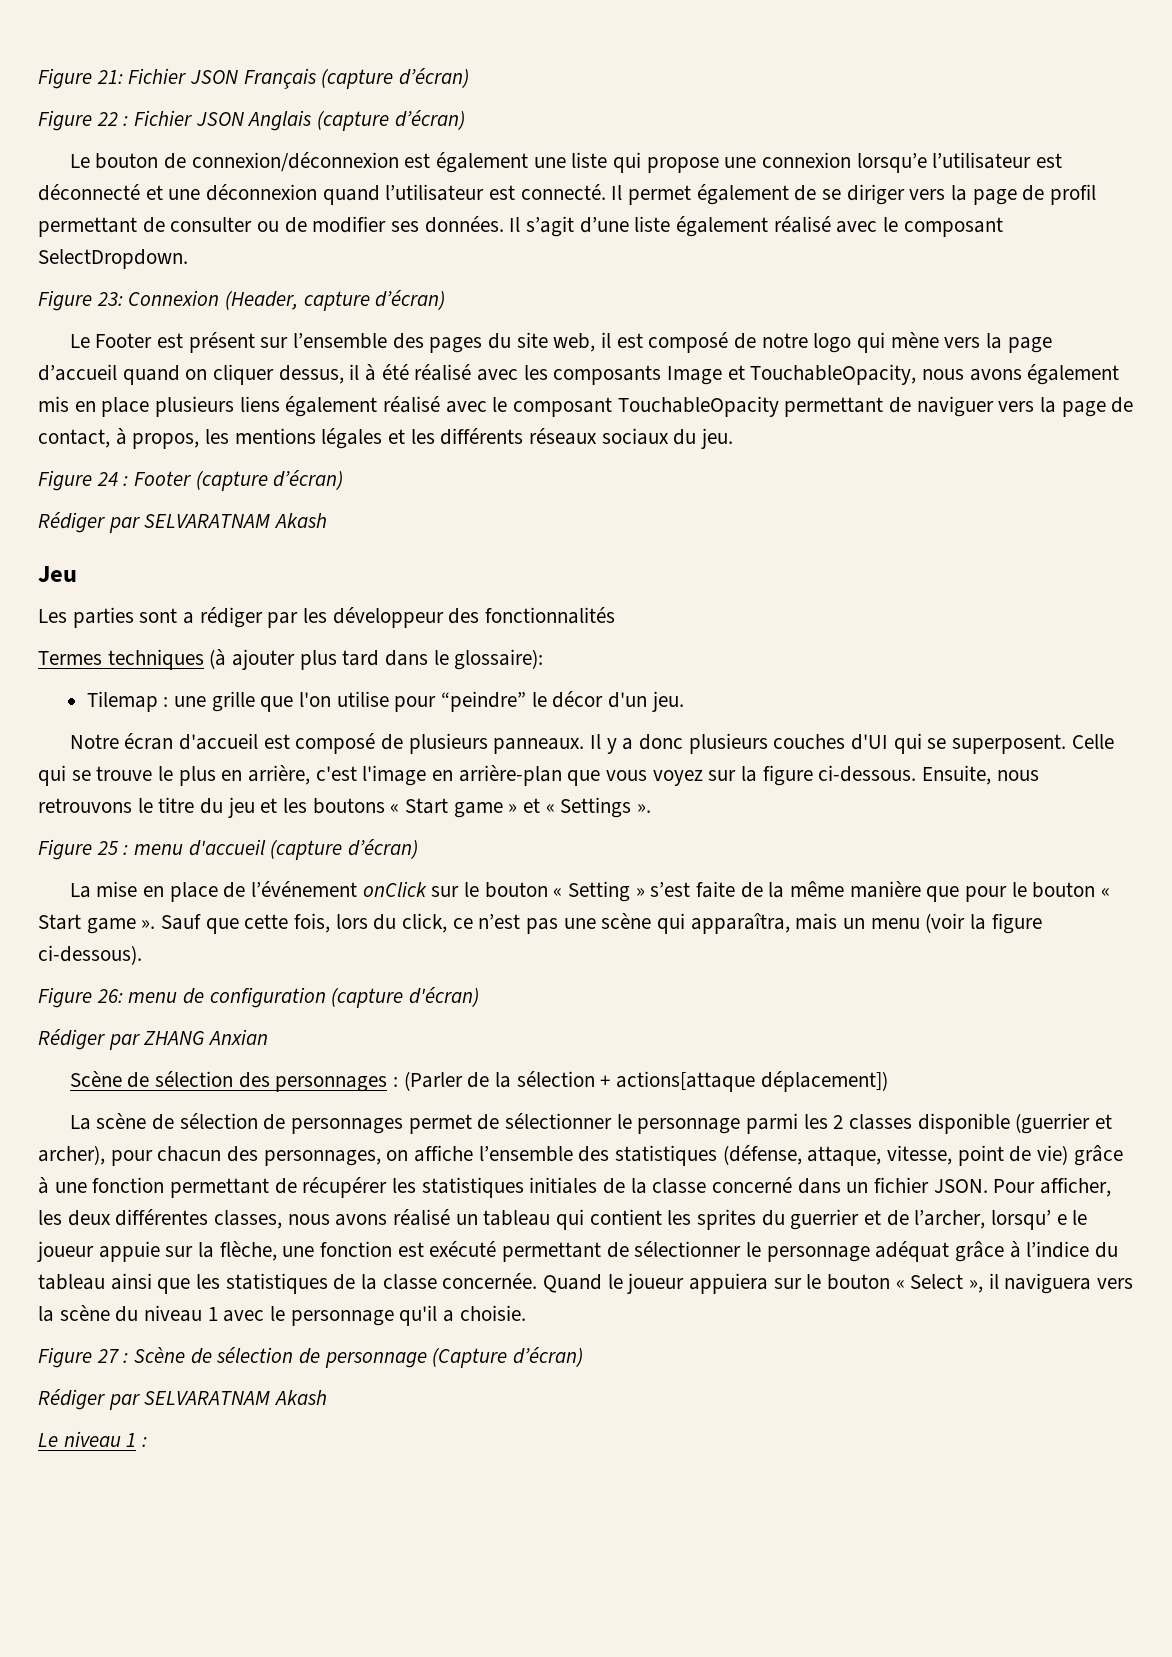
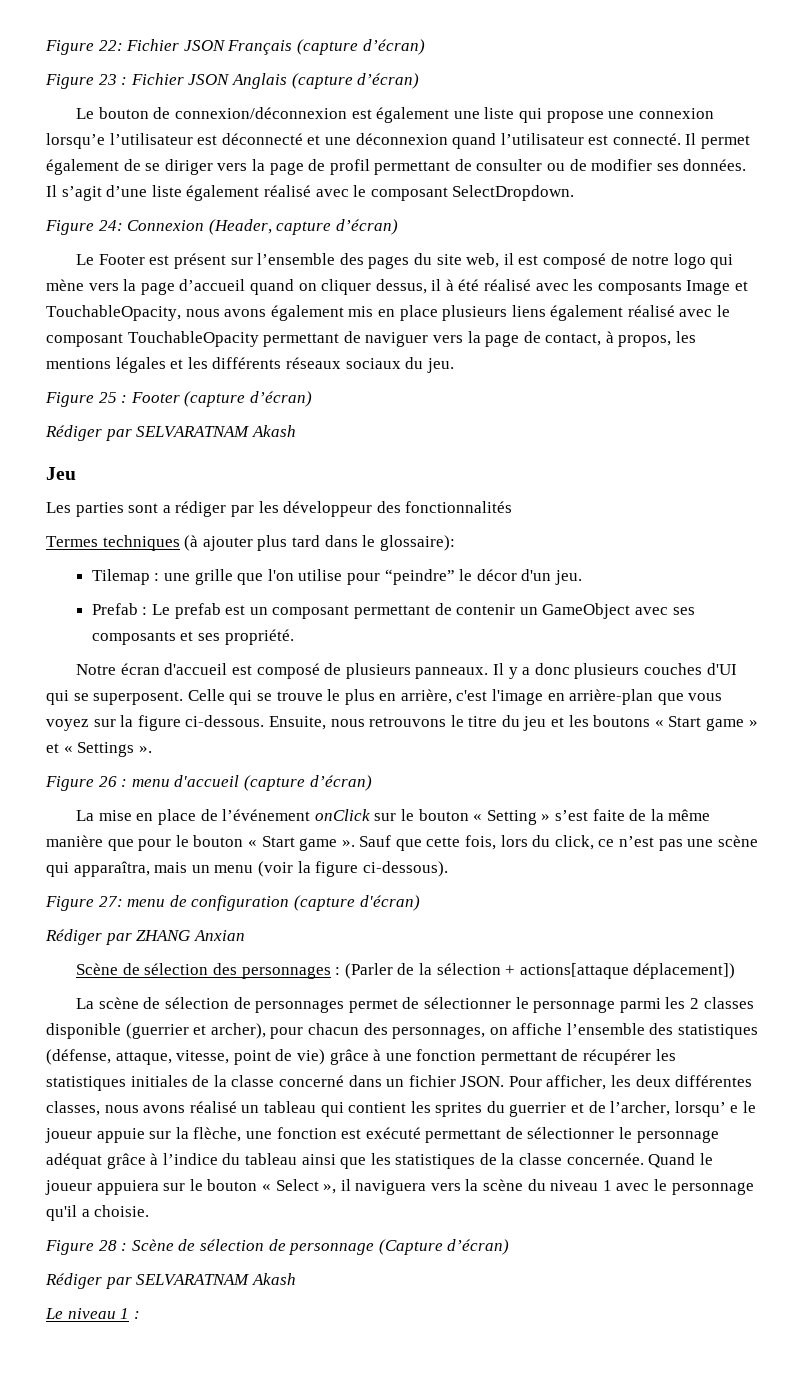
- Figure 21: Fichier JSON Français (capture d’écran)
+ Figure 22: Fichier JSON Français (capture d’écran)
- Figure 22 : Fichier JSON Anglais (capture d’écran)
+ Figure 23 : Fichier JSON Anglais (capture d’écran)
- Figure 23: Connexion (Header, capture d’écran)
+ Figure 24: Connexion (Header, capture d’écran)
- Figure 24 : Footer (capture d’écran)
+ Figure 25 : Footer (capture d’écran)
+ Prefab : Le prefab est un composant permettant de contenir un GameObject avec ses composants et ses propriété.
- Figure 25 : menu d'accueil (capture d’écran)
+ Figure 26 : menu d'accueil (capture d’écran)
- Figure 26: menu de configuration (capture d'écran)
+ Figure 27: menu de configuration (capture d'écran)
- Figure 27 : Scène de sélection de personnage (Capture d’écran)
+ Figure 28 : Scène de sélection de personnage (Capture d’écran)

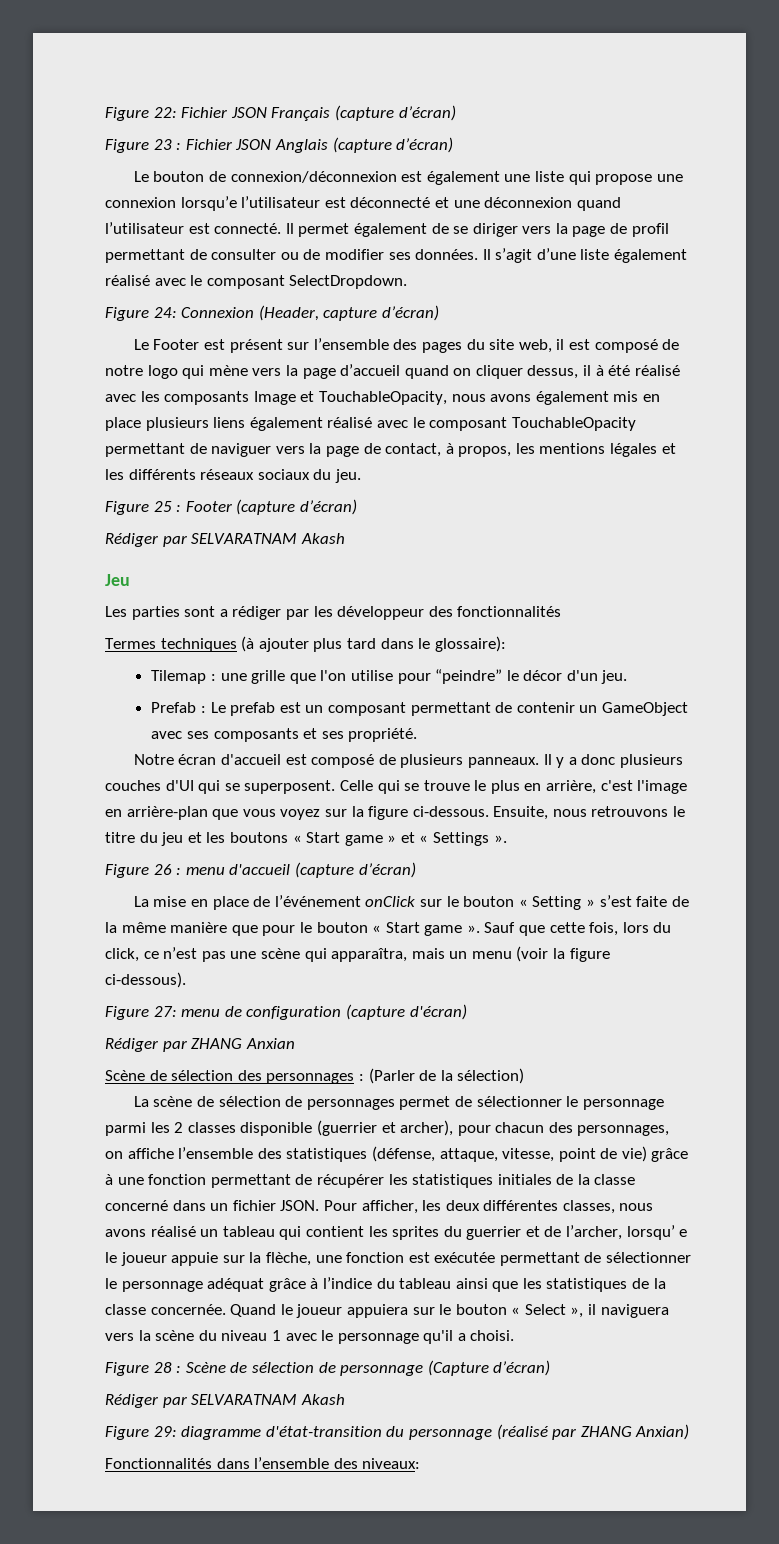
- Scène de sélection des personnages : (Parler de la sélection + actions[attaque déplacement])
+ Scène de sélection des personnages : (Parler de la sélection)
- Pour afficher, les deux différentes classes, nous avons réalisé un tableau qui contient les sprites du guerrier et de l’archer, lorsqu’ e le joueur appuie sur la flèche, une fonction est exécuté permettant de sélectionner le personnage adéquat grâce à l’indice du tableau ainsi que les statistiques de la classe concernée.
+ Pour afficher, les deux différentes classes, nous avons réalisé un tableau qui contient les sprites du guerrier et de l’archer, lorsqu’ e le joueur appuie sur la flèche, une fonction est exécutée permettant de sélectionner le personnage adéquat grâce à l’indice du tableau ainsi que les statistiques de la classe concernée.
- Quand le joueur appuiera sur le bouton « Select », il naviguera vers la scène du niveau 1 avec le personnage qu'il a choisie.
+ Quand le joueur appuiera sur le bouton « Select », il naviguera vers la scène du niveau 1 avec le personnage qu'il a choisi.
- Le niveau 1 :
+ Figure 29: diagramme d'état-transition du personnage (réalisé par ZHANG Anxian)
+ Fonctionnalités dans l’ensemble des niveaux:

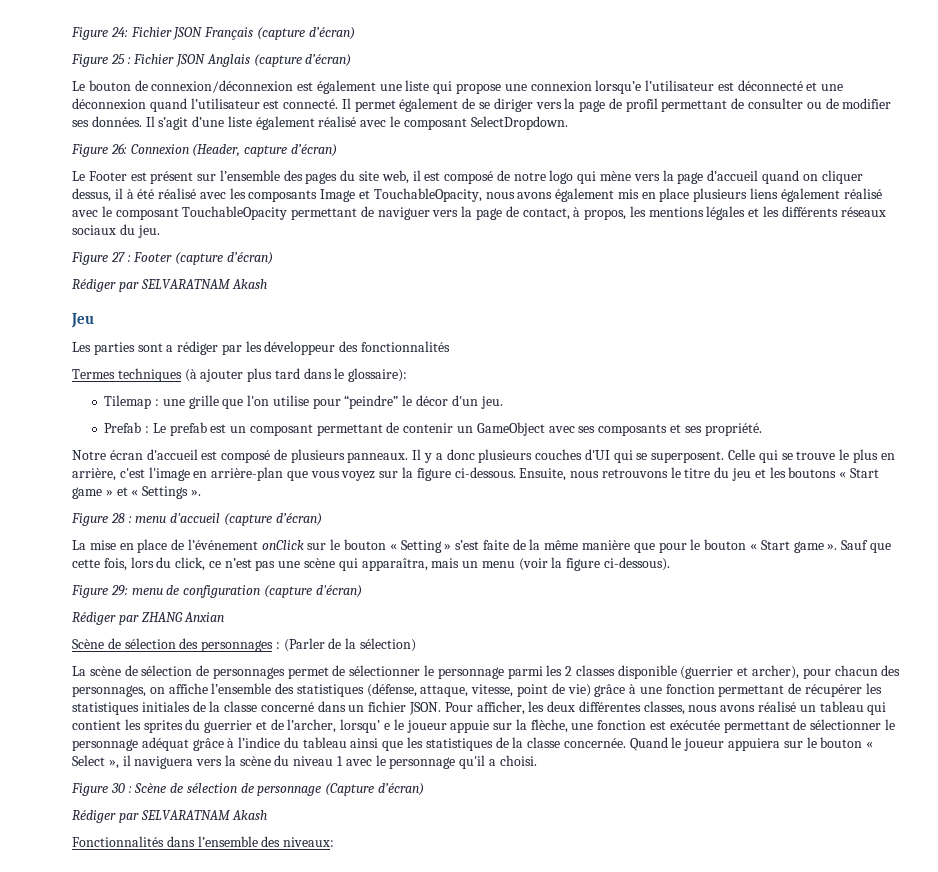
- Figure 22: Fichier JSON Français (capture d’écran)
+ Figure 24: Fichier JSON Français (capture d’écran)
- Figure 23 : Fichier JSON Anglais (capture d’écran)
+ Figure 25 : Fichier JSON Anglais (capture d’écran)
- Figure 24: Connexion (Header, capture d’écran)
+ Figure 26: Connexion (Header, capture d’écran)
- Figure 25 : Footer (capture d’écran)
+ Figure 27 : Footer (capture d’écran)
- Figure 26 : menu d'accueil (capture d’écran)
+ Figure 28 : menu d'accueil (capture d’écran)
- Figure 27: menu de configuration (capture d'écran)
+ Figure 29: menu de configuration (capture d'écran)
- Figure 28 : Scène de sélection de personnage (Capture d’écran)
+ Figure 30 : Scène de sélection de personnage (Capture d’écran)
- Figure 29: diagramme d'état-transition du personnage (réalisé par ZHANG Anxian)

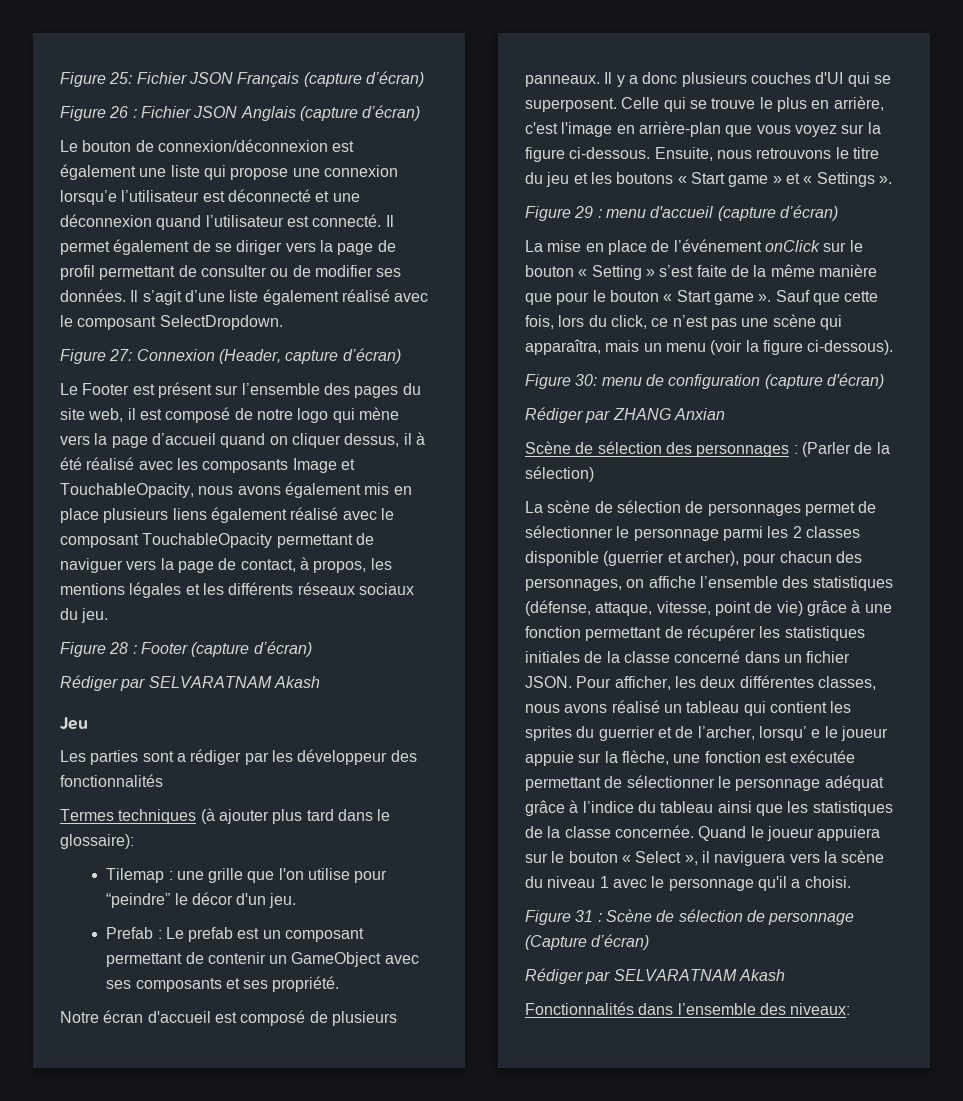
- Figure 24: Fichier JSON Français (capture d’écran)
+ Figure 25: Fichier JSON Français (capture d’écran)
- Figure 25 : Fichier JSON Anglais (capture d’écran)
+ Figure 26 : Fichier JSON Anglais (capture d’écran)
- Figure 26: Connexion (Header, capture d’écran)
+ Figure 27: Connexion (Header, capture d’écran)
- Figure 27 : Footer (capture d’écran)
+ Figure 28 : Footer (capture d’écran)
- Figure 28 : menu d'accueil (capture d’écran)
+ Figure 29 : menu d'accueil (capture d’écran)
- Figure 29: menu de configuration (capture d'écran)
+ Figure 30: menu de configuration (capture d'écran)
- Figure 30 : Scène de sélection de personnage (Capture d’écran)
+ Figure 31 : Scène de sélection de personnage (Capture d’écran)

